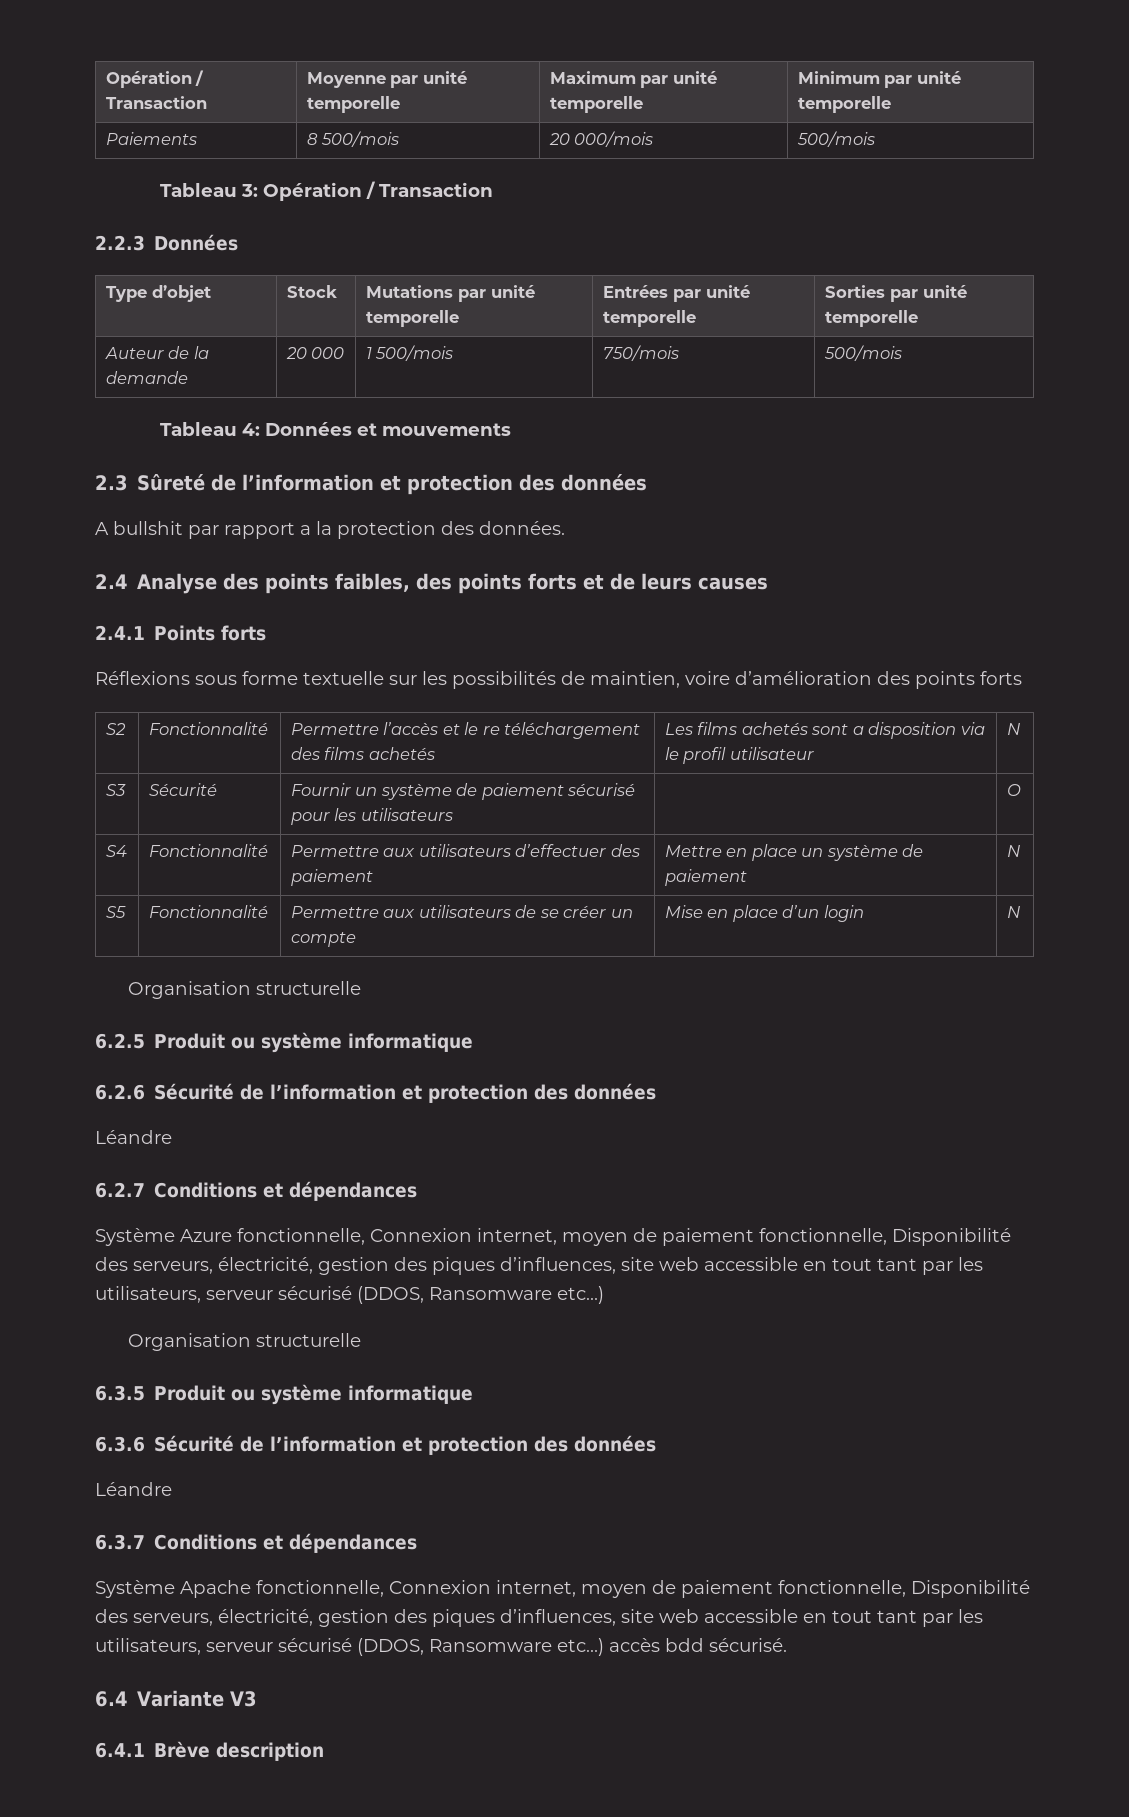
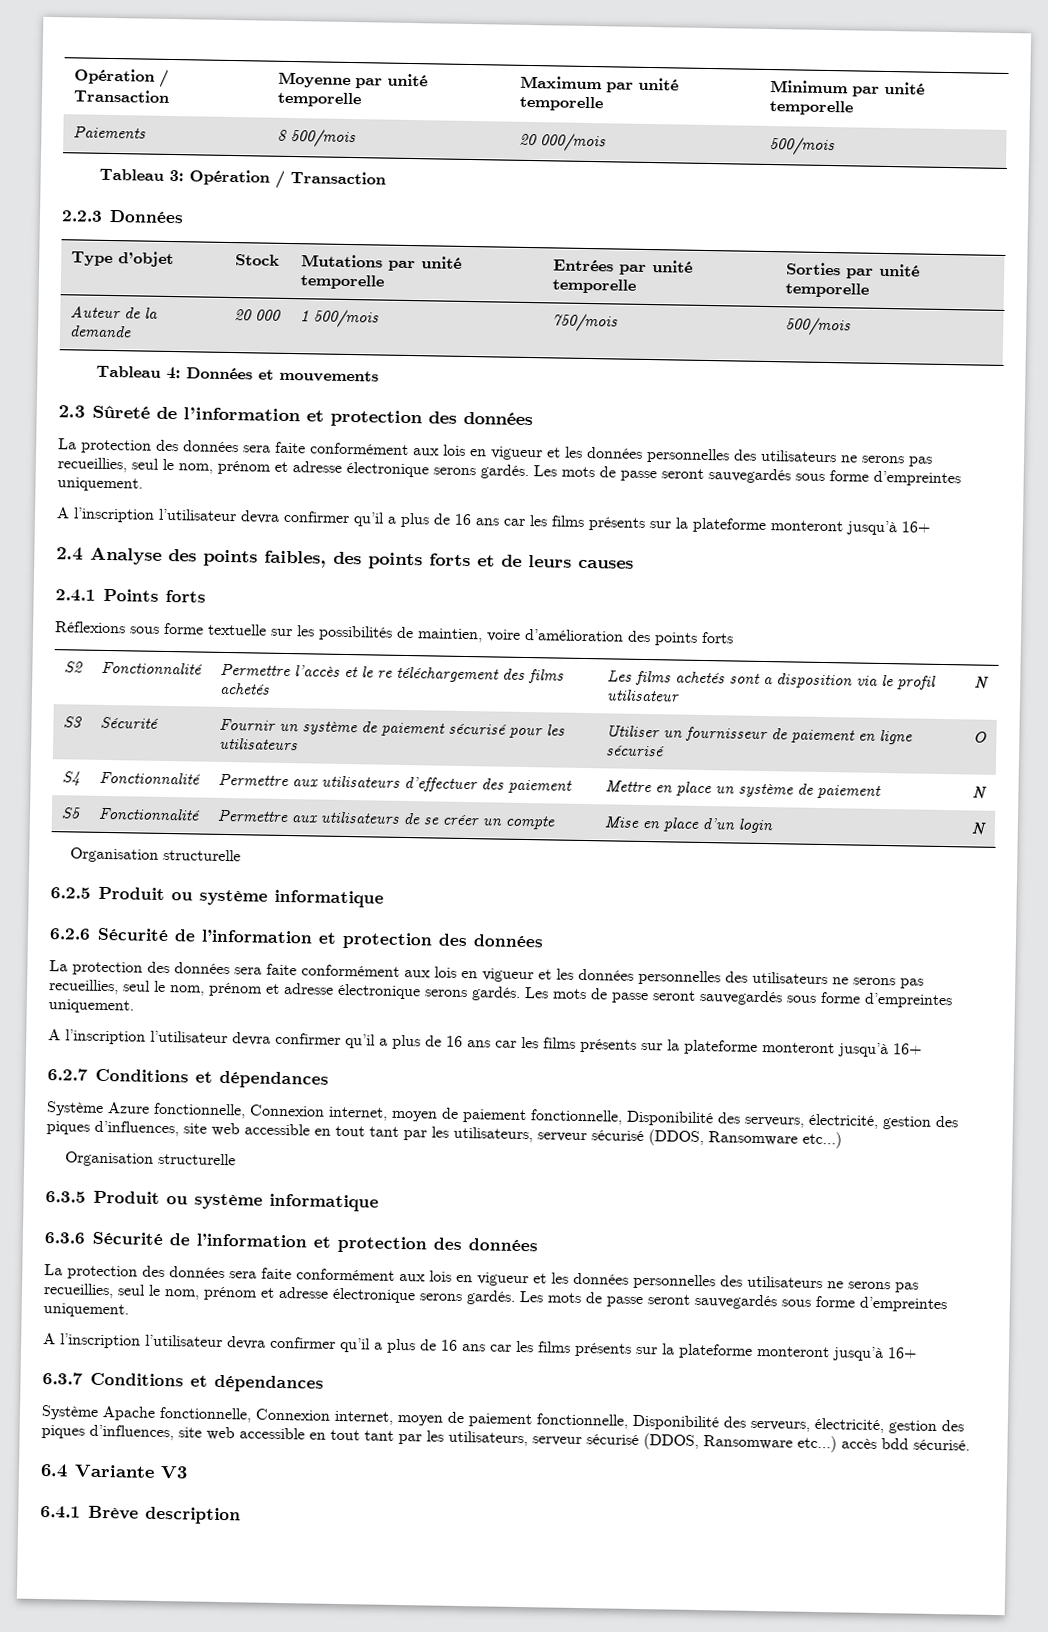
  2.3 Sûreté de l’information et protection des données
- A bullshit par rapport a la protection des données.
+ La protection des données sera faite conformément aux lois en vigueur et les données personnelles des utilisateurs ne serons pas recueillies, seul le nom, prénom et adresse électronique serons gardés. Les mots de passe seront sauvegardés sous forme d’empreintes uniquement.
+ A l’inscription l’utilisateur devra confirmer qu’il a plus de 16 ans car les films présents sur la plateforme monteront jusqu’à 16+
- S3 | Sécurité | Fournir un système de paiement sécurisé pour les utilisateurs | | O
+ S3 | Sécurité | Fournir un système de paiement sécurisé pour les utilisateurs | Utiliser un fournisseur de paiement en ligne sécurisé | O
  6.2.6 Sécurité de l’information et protection des données
- Léandre
+ La protection des données sera faite conformément aux lois en vigueur et les données personnelles des utilisateurs ne serons pas recueillies, seul le nom, prénom et adresse électronique serons gardés. Les mots de passe seront sauvegardés sous forme d’empreintes uniquement.
+ A l’inscription l’utilisateur devra confirmer qu’il a plus de 16 ans car les films présents sur la plateforme monteront jusqu’à 16+
  6.3.6 Sécurité de l’information et protection des données
- Léandre
+ La protection des données sera faite conformément aux lois en vigueur et les données personnelles des utilisateurs ne serons pas recueillies, seul le nom, prénom et adresse électronique serons gardés. Les mots de passe seront sauvegardés sous forme d’empreintes uniquement.
+ A l’inscription l’utilisateur devra confirmer qu’il a plus de 16 ans car les films présents sur la plateforme monteront jusqu’à 16+

